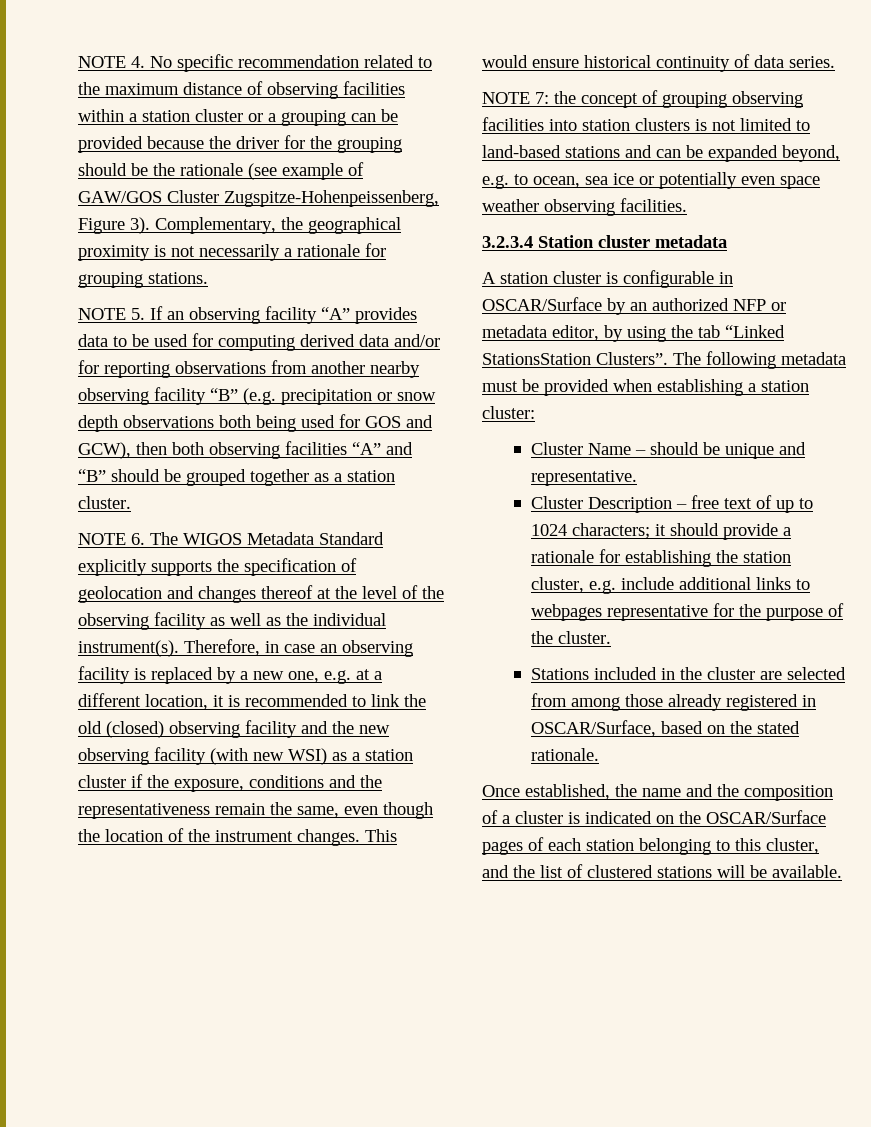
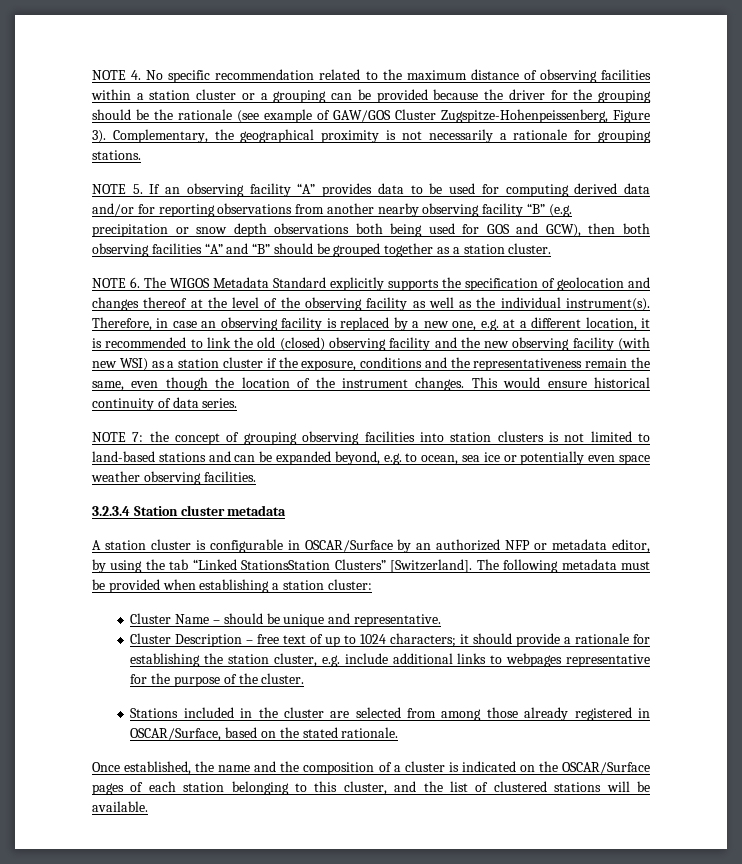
- A station cluster is configurable in OSCAR/Surface by an authorized NFP or metadata editor, by using the tab “Linked StationsStation Clusters”.
+ A station cluster is configurable in OSCAR/Surface by an authorized NFP or metadata editor, by using the tab “Linked StationsStation Clusters” [Switzerland].

